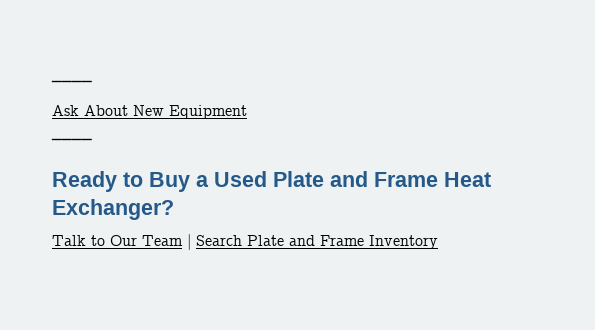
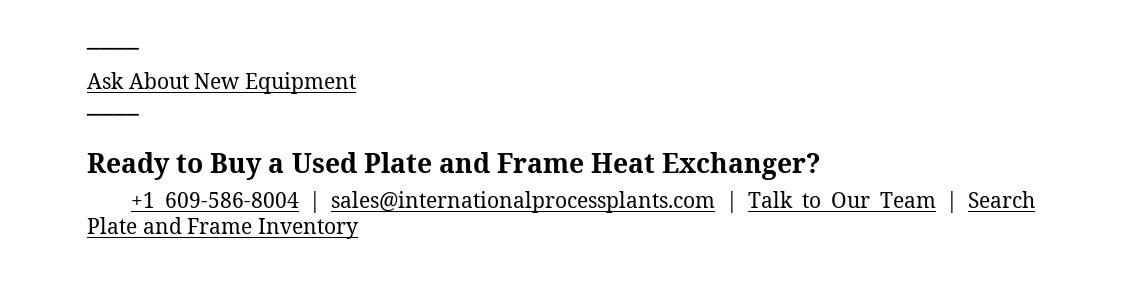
- Talk to Our Team | Search Plate and Frame Inventory
+ +1 609-586-8004 | sales@internationalprocessplants.com | Talk to Our Team | Search Plate and Frame Inventory

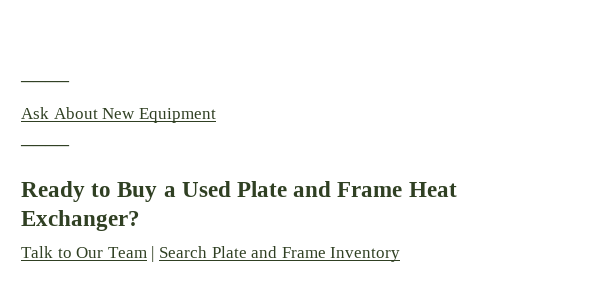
- +1 609-586-8004 | sales@internationalprocessplants.com | Talk to Our Team | Search Plate and Frame Inventory
+ Talk to Our Team | Search Plate and Frame Inventory

